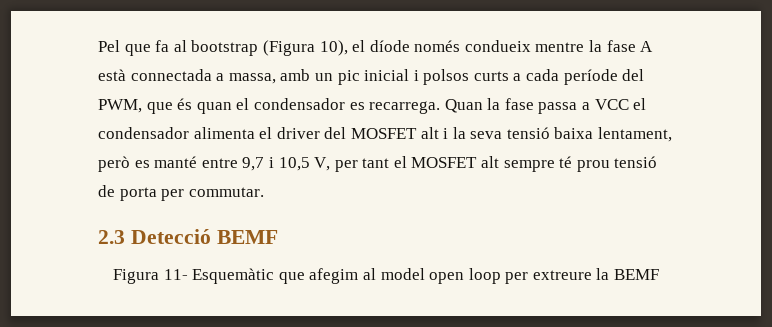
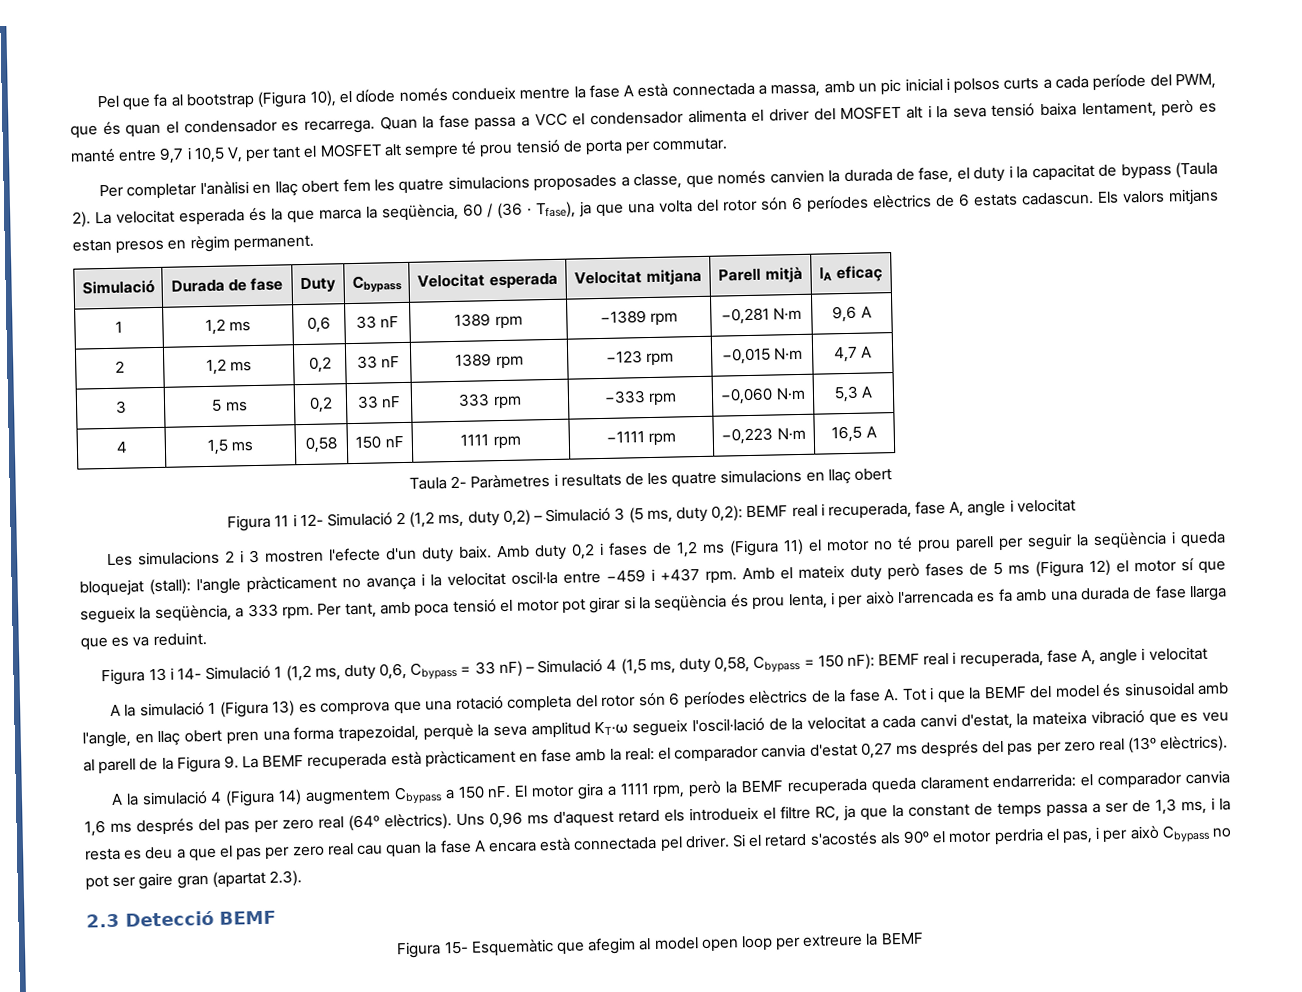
+ Per completar l'anàlisi en llaç obert fem les quatre simulacions proposades a classe, que només canvien la durada de fase, el duty i la capacitat de bypass (Taula 2). La velocitat esperada és la que marca la seqüència, 60 / (36 · Tfase), ja que una volta del rotor són 6 períodes elèctrics de 6 estats cadascun. Els valors mitjans estan presos en règim permanent.
+ Simulació | Durada de fase | Duty | Cbypass | Velocitat esperada | Velocitat mitjana | Parell mitjà | IA eficaç
+ 1 | 1,2 ms | 0,6 | 33 nF | 1389 rpm | −1389 rpm | −0,281 N·m | 9,6 A
+ 2 | 1,2 ms | 0,2 | 33 nF | 1389 rpm | −123 rpm | −0,015 N·m | 4,7 A
+ 3 | 5 ms | 0,2 | 33 nF | 333 rpm | −333 rpm | −0,060 N·m | 5,3 A
+ 4 | 1,5 ms | 0,58 | 150 nF | 1111 rpm | −1111 rpm | −0,223 N·m | 16,5 A
+ Taula 2- Paràmetres i resultats de les quatre simulacions en llaç obert
+ Figura 11 i 12- Simulació 2 (1,2 ms, duty 0,2) – Simulació 3 (5 ms, duty 0,2): BEMF real i recuperada, fase A, angle i velocitat
+ Les simulacions 2 i 3 mostren l'efecte d'un duty baix. Amb duty 0,2 i fases de 1,2 ms (Figura 11) el motor no té prou parell per seguir la seqüència i queda bloquejat (stall): l'angle pràcticament no avança i la velocitat oscil·la entre −459 i +437 rpm. Amb el mateix duty però fases de 5 ms (Figura 12) el motor sí que segueix la seqüència, a 333 rpm. Per tant, amb poca tensió el motor pot girar si la seqüència és prou lenta, i per això l'arrencada es fa amb una durada de fase llarga que es va reduint.
+ Figura 13 i 14- Simulació 1 (1,2 ms, duty 0,6, Cbypass = 33 nF) – Simulació 4 (1,5 ms, duty 0,58, Cbypass = 150 nF): BEMF real i recuperada, fase A, angle i velocitat
+ A la simulació 1 (Figura 13) es comprova que una rotació completa del rotor són 6 períodes elèctrics de la fase A. Tot i que la BEMF del model és sinusoidal amb l'angle, en llaç obert pren una forma trapezoidal, perquè la seva amplitud KT·ω segueix l'oscil·lació de la velocitat a cada canvi d'estat, la mateixa vibració que es veu al parell de la Figura 9. La BEMF recuperada està pràcticament en fase amb la real: el comparador canvia d'estat 0,27 ms després del pas per zero real (13º elèctrics).
+ A la simulació 4 (Figura 14) augmentem Cbypass a 150 nF. El motor gira a 1111 rpm, però la BEMF recuperada queda clarament endarrerida: el comparador canvia 1,6 ms després del pas per zero real (64º elèctrics). Uns 0,96 ms d'aquest retard els introdueix el filtre RC, ja que la constant de temps passa a ser de 1,3 ms, i la resta es deu a que el pas per zero real cau quan la fase A encara està connectada pel driver. Si el retard s'acostés als 90º el motor perdria el pas, i per això Cbypass no pot ser gaire gran (apartat 2.3).
- Figura 11- Esquemàtic que afegim al model open loop per extreure la BEMF
+ Figura 15- Esquemàtic que afegim al model open loop per extreure la BEMF

